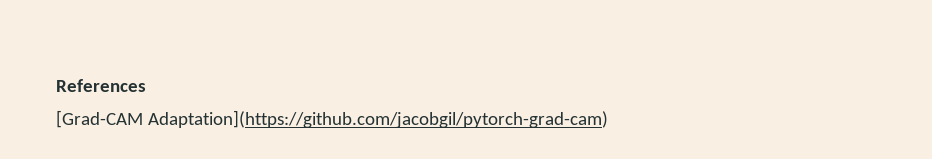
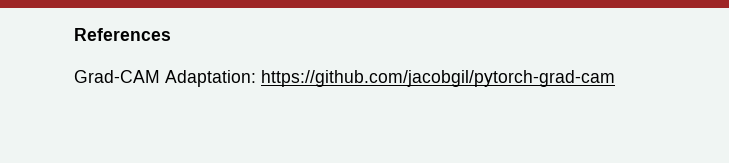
- [Grad-CAM Adaptation](https://github.com/jacobgil/pytorch-grad-cam)
+ Grad-CAM Adaptation: https://github.com/jacobgil/pytorch-grad-cam

